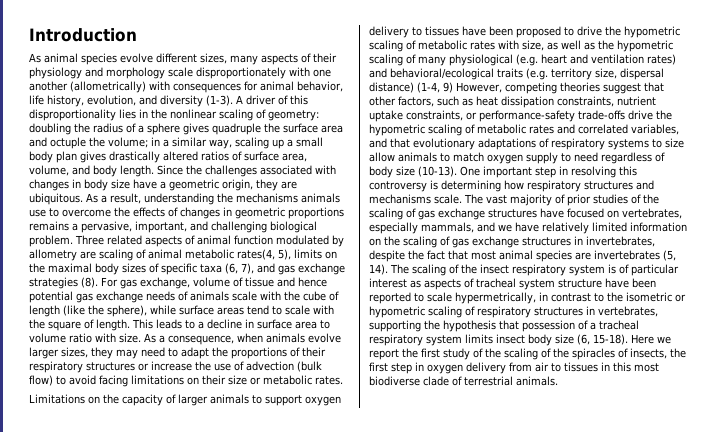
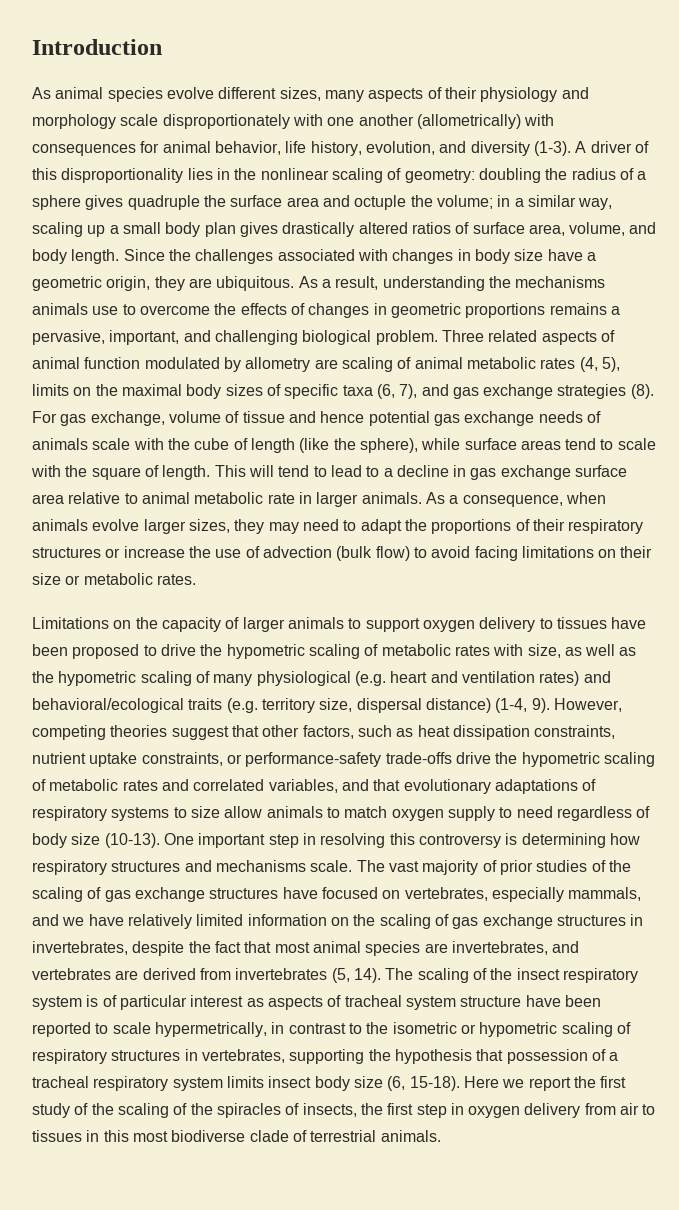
- Three related aspects of animal function modulated by allometry are scaling of animal metabolic rates(4, 5), limits on the maximal body sizes of specific taxa (6, 7), and gas exchange strategies (8).
+ Three related aspects of animal function modulated by allometry are scaling of animal metabolic rates (4, 5), limits on the maximal body sizes of specific taxa (6, 7), and gas exchange strategies (8).
- This leads to a decline in surface area to volume ratio with size.
+ This will tend to lead to a decline in gas exchange surface area relative to animal metabolic rate in larger animals.
- Limitations on the capacity of larger animals to support oxygen delivery to tissues have been proposed to drive the hypometric scaling of metabolic rates with size, as well as the hypometric scaling of many physiological (e.g. heart and ventilation rates) and behavioral/ecological traits (e.g. territory size, dispersal distance) (1-4, 9) However, competing theories suggest that other factors, such as heat dissipation constraints, nutrient uptake constraints, or performance-safety trade-offs drive the hypometric scaling of metabolic rates and correlated variables, and that evolutionary adaptations of respiratory systems to size allow animals to match oxygen supply to need regardless of body size (10-13).
+ Limitations on the capacity of larger animals to support oxygen delivery to tissues have been proposed to drive the hypometric scaling of metabolic rates with size, as well as the hypometric scaling of many physiological (e.g. heart and ventilation rates) and behavioral/ecological traits (e.g. territory size, dispersal distance) (1-4, 9). However, competing theories suggest that other factors, such as heat dissipation constraints, nutrient uptake constraints, or performance-safety trade-offs drive the hypometric scaling of metabolic rates and correlated variables, and that evolutionary adaptations of respiratory systems to size allow animals to match oxygen supply to need regardless of body size (10-13).
- The vast majority of prior studies of the scaling of gas exchange structures have focused on vertebrates, especially mammals, and we have relatively limited information on the scaling of gas exchange structures in invertebrates, despite the fact that most animal species are invertebrates (5, 14).
+ The vast majority of prior studies of the scaling of gas exchange structures have focused on vertebrates, especially mammals, and we have relatively limited information on the scaling of gas exchange structures in invertebrates, despite the fact that most animal species are invertebrates, and vertebrates are derived from invertebrates (5, 14).

